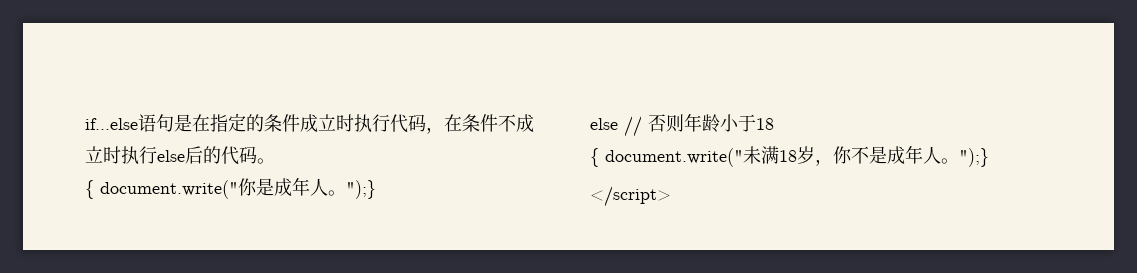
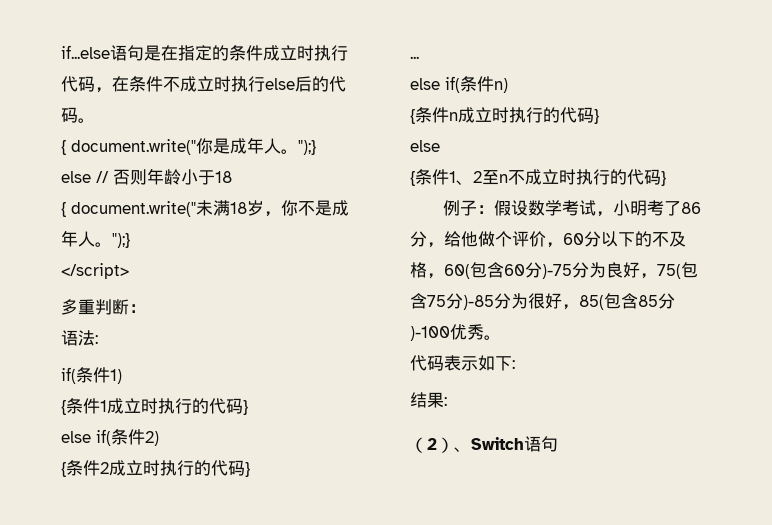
+ 多重判断：
+ 语法:
+ if(条件1)
+ {条件1成立时执行的代码}
+ else if(条件2)
+ {条件2成立时执行的代码}
+ ...
+ else if(条件n)
+ {条件n成立时执行的代码}
+ else
+ {条件1、2至n不成立时执行的代码}
+ 例子：假设数学考试，小明考了86分，给他做个评价，60分以下的不及格，60(包含60分)-75分为良好，75(包含75分)-85分为很好，85(包含85分)-100优秀。
+ 代码表示如下:
+ 结果:
+ （2）、Switch语句

